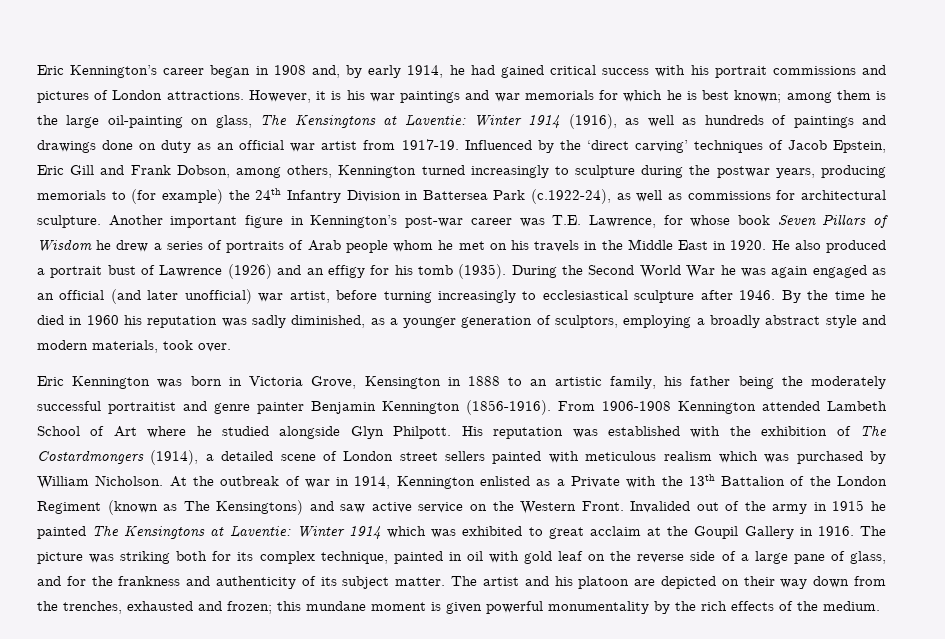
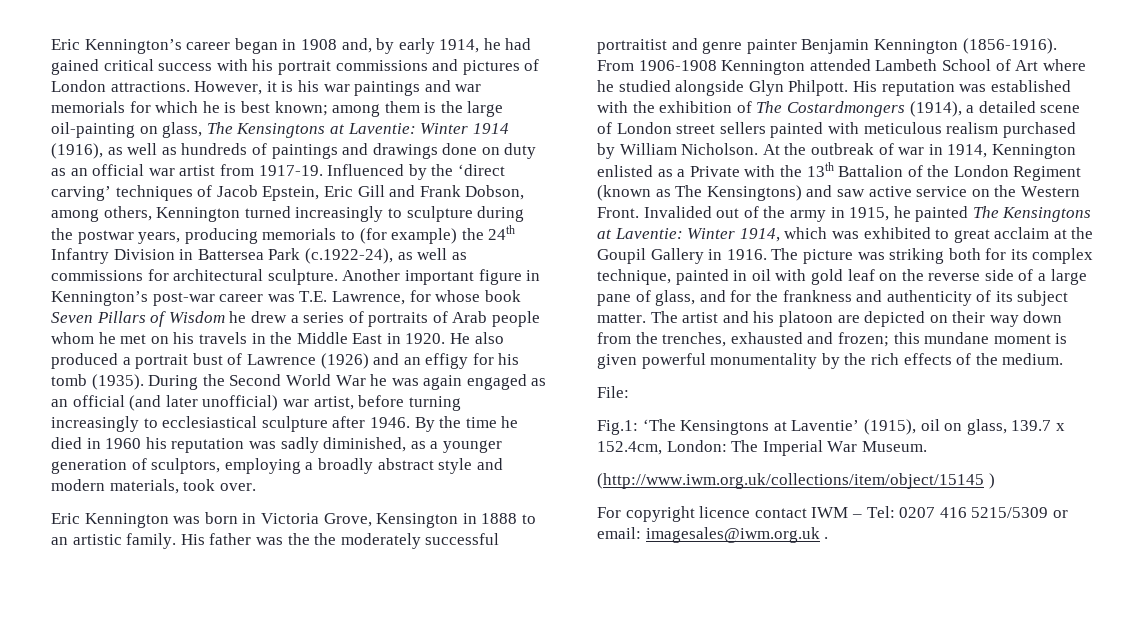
- Eric Kennington was born in Victoria Grove, Kensington in 1888 to an artistic family, his father being the moderately successful portraitist and genre painter Benjamin Kennington (1856-1916).
+ Eric Kennington was born in Victoria Grove, Kensington in 1888 to an artistic family. His father was the the moderately successful portraitist and genre painter Benjamin Kennington (1856-1916).
- His reputation was established with the exhibition of The Costardmongers (1914), a detailed scene of London street sellers painted with meticulous realism which was purchased by William Nicholson.
+ His reputation was established with the exhibition of The Costardmongers (1914), a detailed scene of London street sellers painted with meticulous realism purchased by William Nicholson.
- Invalided out of the army in 1915 he painted The Kensingtons at Laventie: Winter 1914 which was exhibited to great acclaim at the Goupil Gallery in 1916.
+ Invalided out of the army in 1915, he painted The Kensingtons at Laventie: Winter 1914, which was exhibited to great acclaim at the Goupil Gallery in 1916.
+ File:
+ Fig.1: ‘The Kensingtons at Laventie’ (1915), oil on glass, 139.7 x 152.4cm, London: The Imperial War Museum.
+ (http://www.iwm.org.uk/collections/item/object/15145 )
+ For copyright licence contact IWM – Tel: 0207 416 5215/5309 or email: imagesales@iwm.org.uk .

